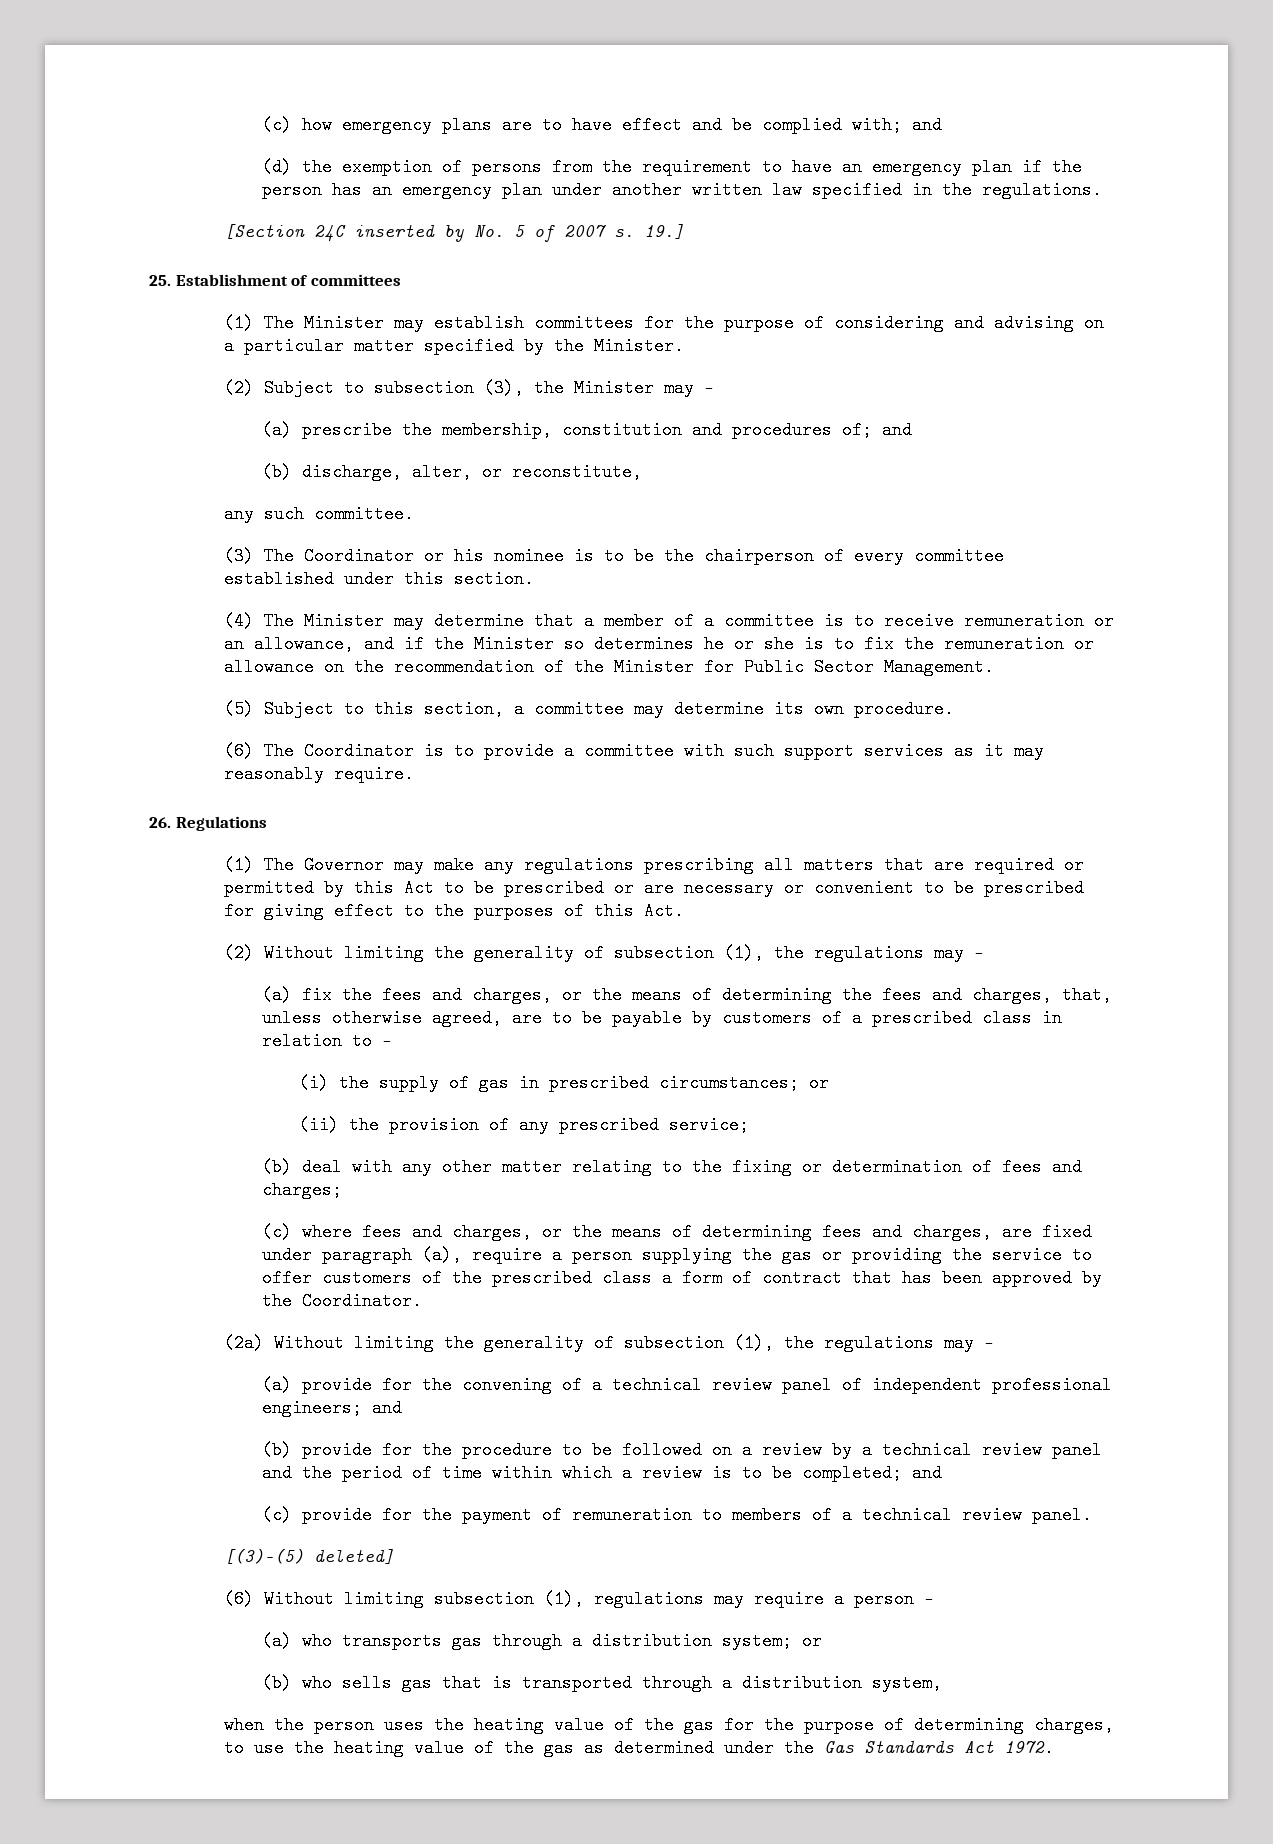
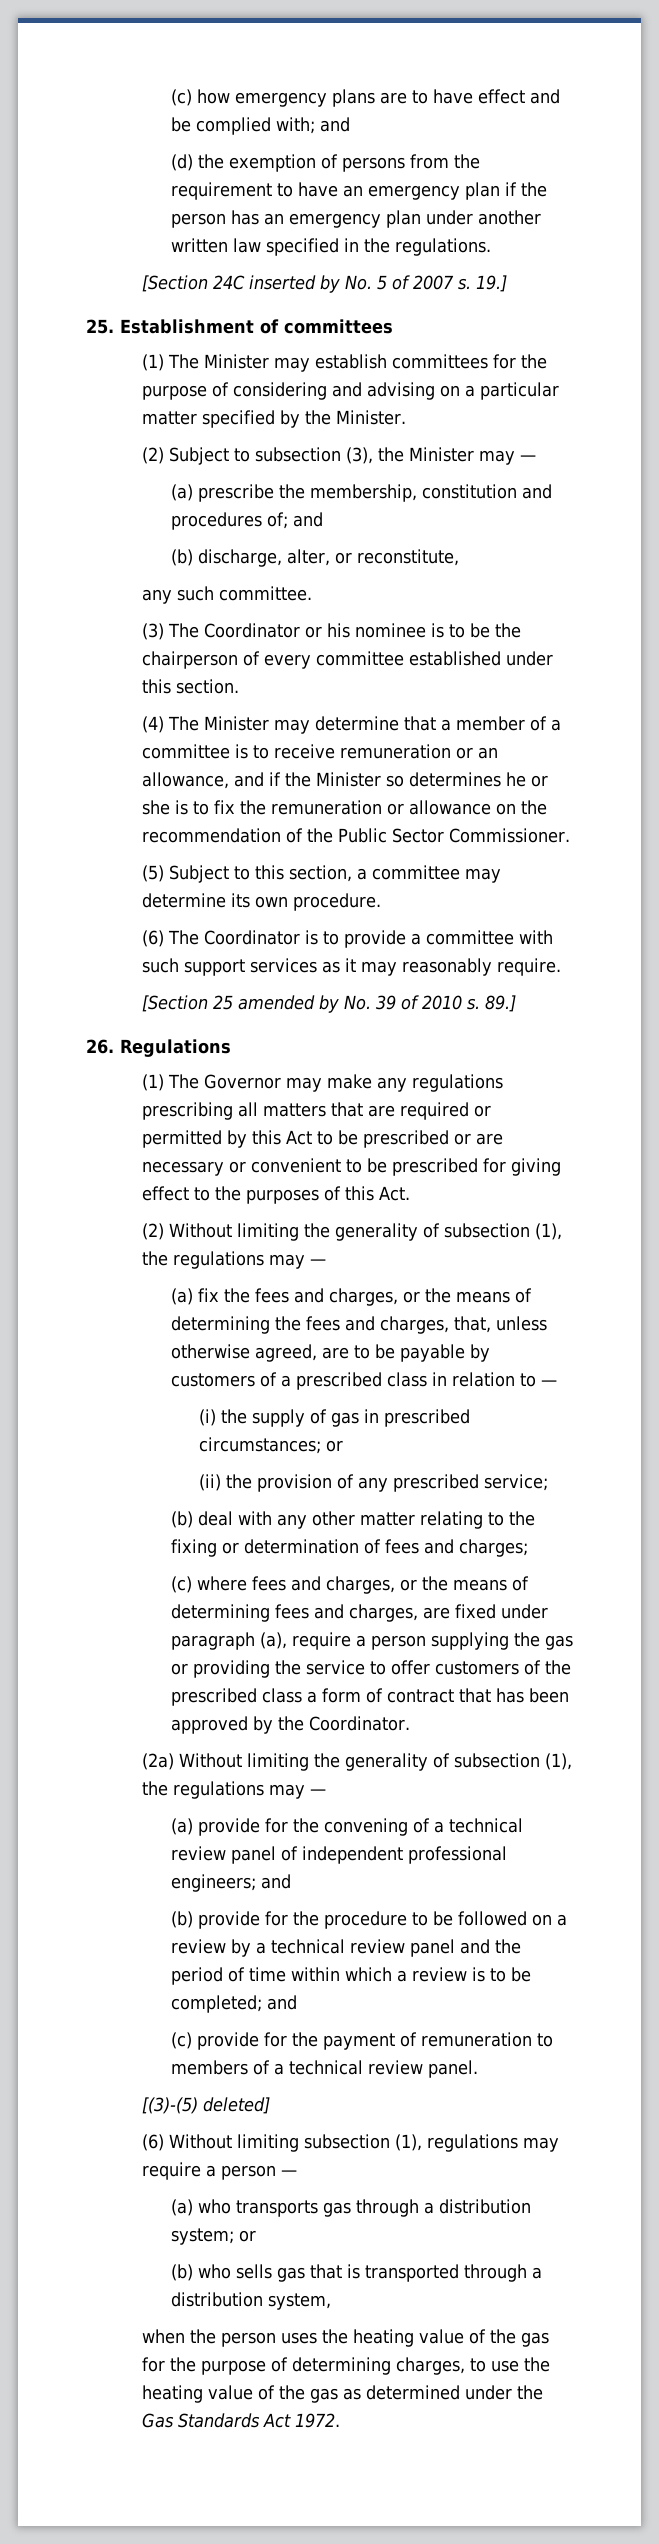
- (4) The Minister may determine that a member of a committee is to receive remuneration or an allowance, and if the Minister so determines he or she is to fix the remuneration or allowance on the recommendation of the Minister for Public Sector Management.
+ (4) The Minister may determine that a member of a committee is to receive remuneration or an allowance, and if the Minister so determines he or she is to fix the remuneration or allowance on the recommendation of the Public Sector Commissioner.
+ [Section 25 amended by No. 39 of 2010 s. 89.]

